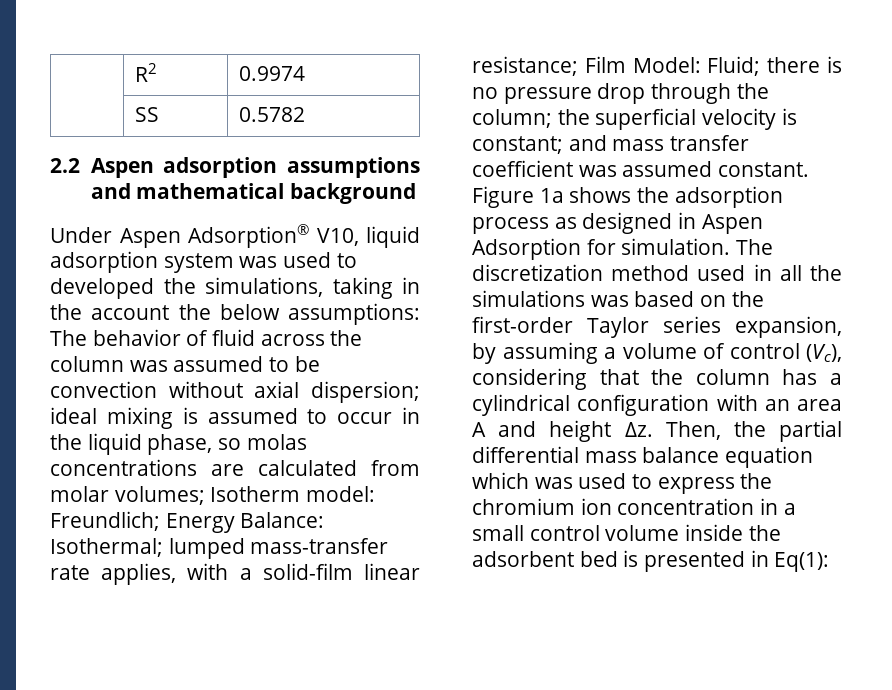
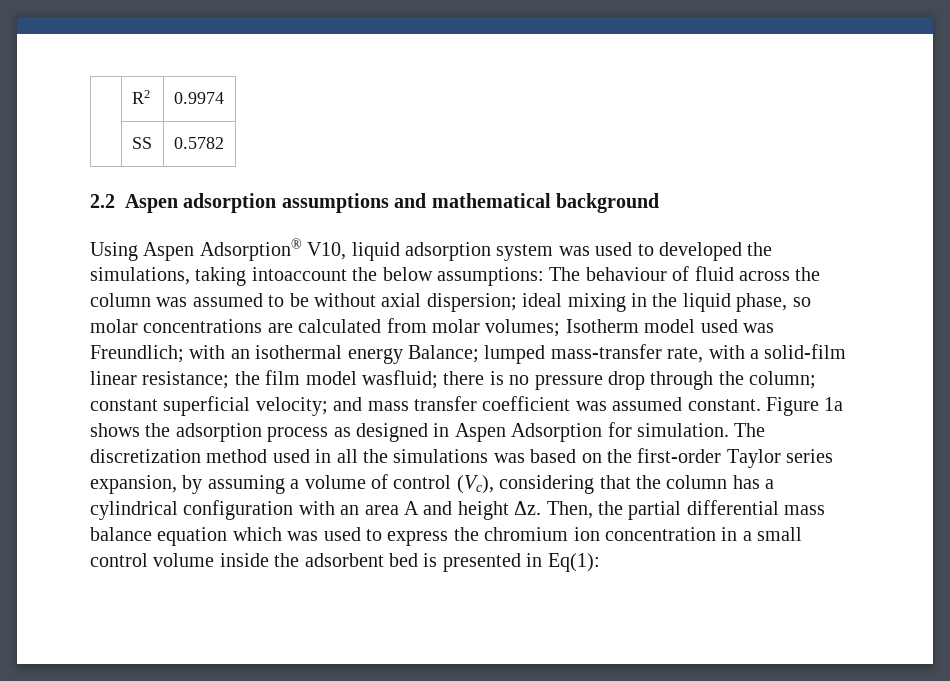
- Under Aspen Adsorption® V10, liquid adsorption system was used to developed the simulations, taking in the account the below assumptions:
+ Using Aspen Adsorption® V10, liquid adsorption system was used to developed the simulations, taking intoaccount the below assumptions:
- The behavior of fluid across the column was assumed to be convection without axial dispersion;
+ The behaviour of fluid across the column was assumed to be without axial dispersion;
- ideal mixing is assumed to occur in the liquid phase, so molas concentrations are calculated from molar volumes;
+ ideal mixing in the liquid phase, so molar concentrations are calculated from molar volumes;
- Isotherm model: Freundlich; Energy Balance: Isothermal; lumped mass-transfer rate applies, with a solid-film linear resistance;
+ Isotherm model used was Freundlich; with an isothermal energy Balance; lumped mass-transfer rate, with a solid-film linear resistance;
- Film Model: Fluid;
+ the film model wasfluid;
- the superficial velocity is constant;
+ constant superficial velocity;

